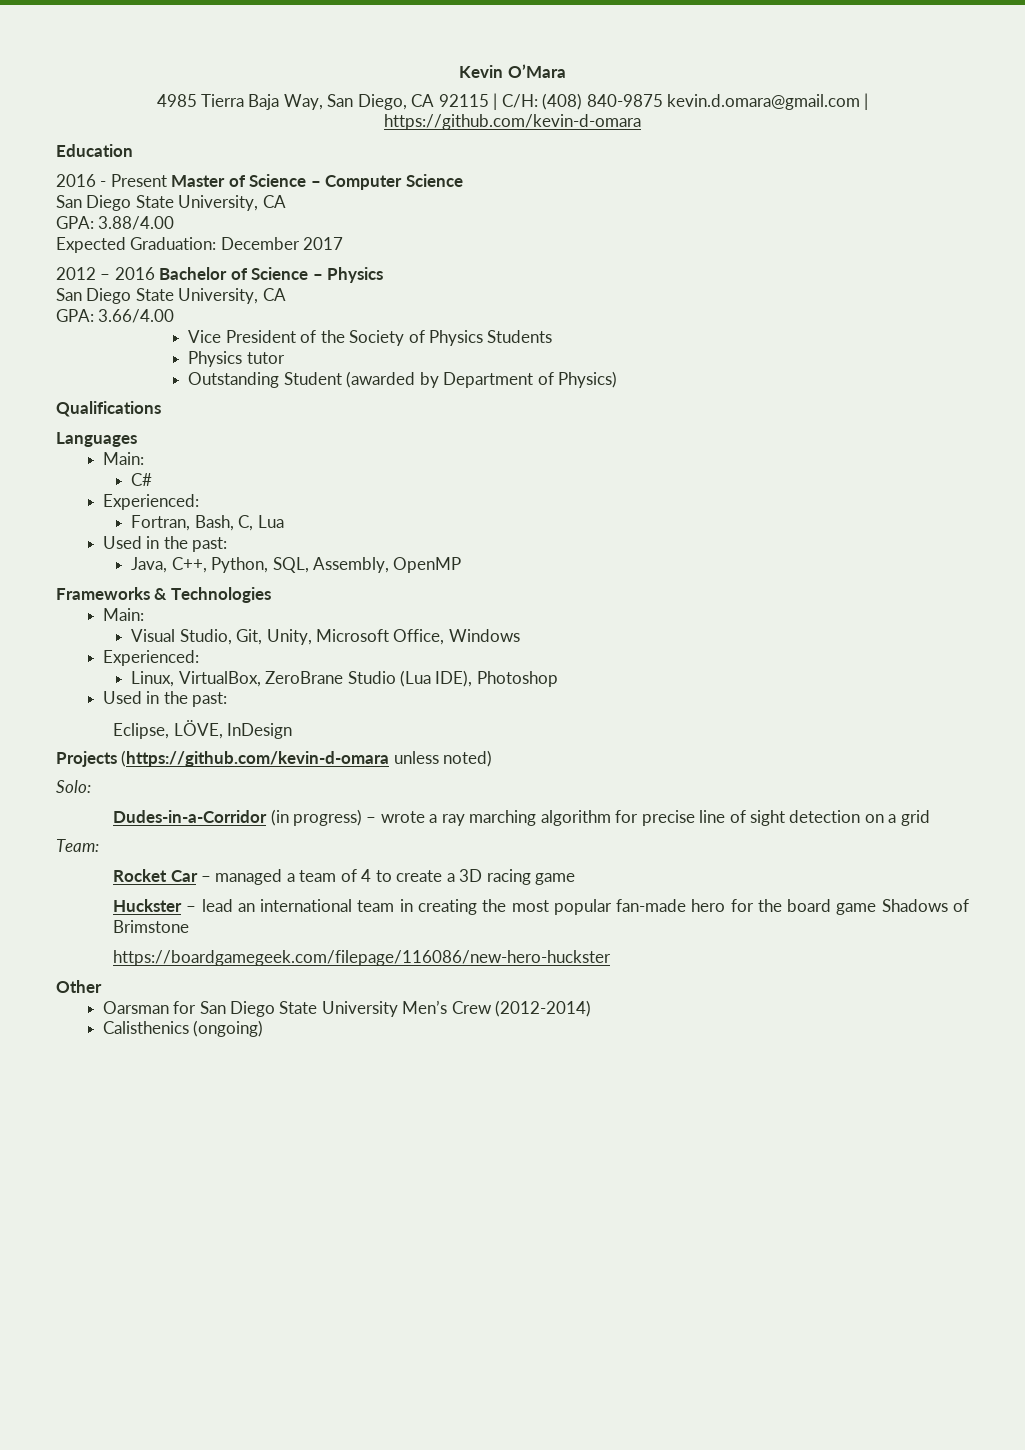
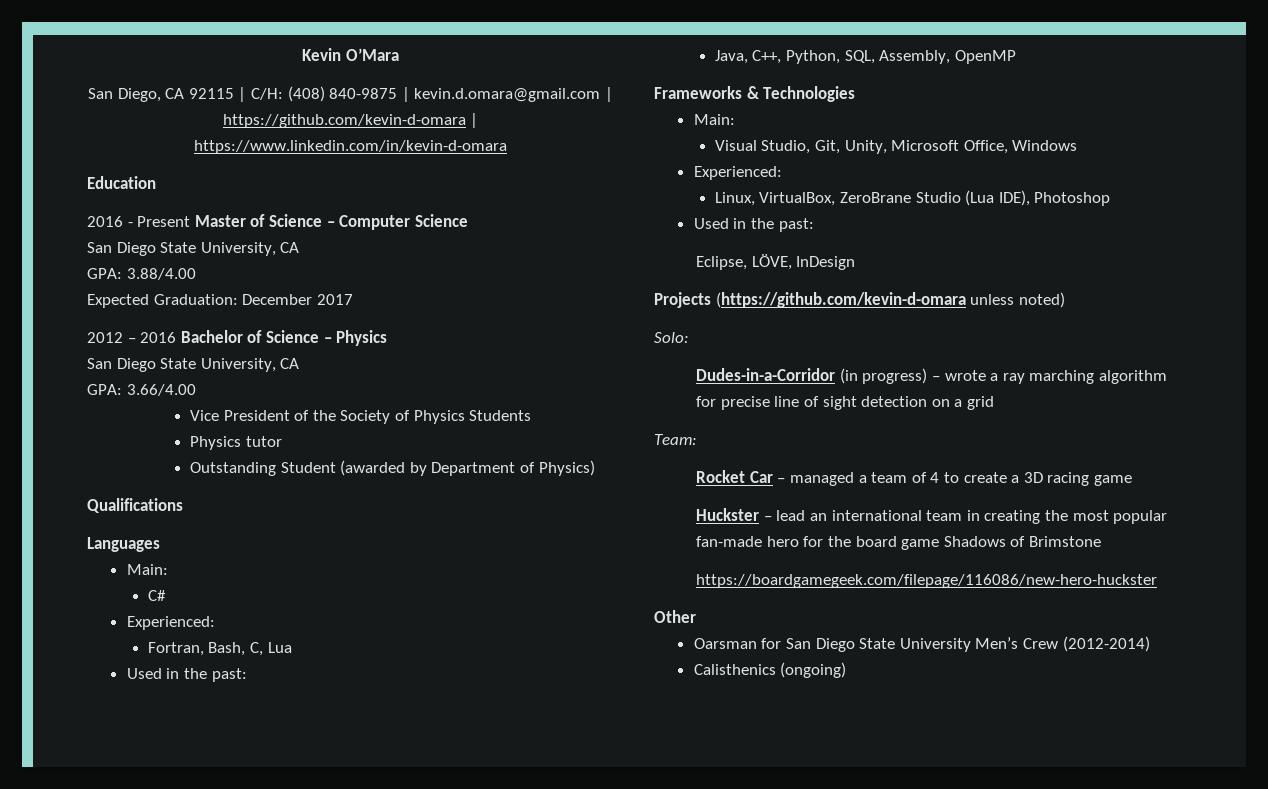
- 4985 Tierra Baja Way, San Diego, CA 92115 | C/H: (408) 840-9875 kevin.d.omara@gmail.com | https://github.com/kevin-d-omara
+ San Diego, CA 92115 | C/H: (408) 840-9875 | kevin.d.omara@gmail.com | https://github.com/kevin-d-omara | https://www.linkedin.com/in/kevin-d-omara

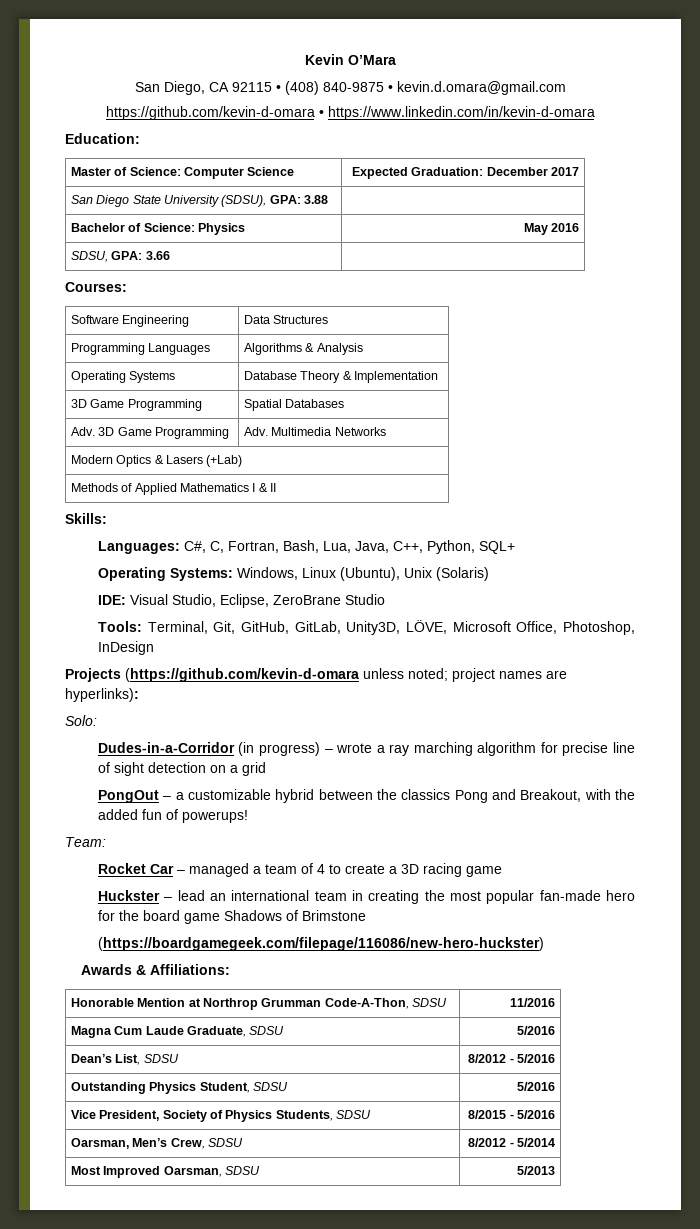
- San Diego, CA 92115 | C/H: (408) 840-9875 | kevin.d.omara@gmail.com | https://github.com/kevin-d-omara | https://www.linkedin.com/in/kevin-d-omara
- Education
- 2016 - Present Master of Science – Computer Science
- San Diego State University, CA
- GPA: 3.88/4.00
- Expected Graduation: December 2017
- 2012 – 2016 Bachelor of Science – Physics
- San Diego State University, CA
- GPA: 3.66/4.00
- Vice President of the Society of Physics Students
- Physics tutor
- Outstanding Student (awarded by Department of Physics)
- Qualifications
- Languages
- Main:
- C#
- Experienced:
- Fortran, Bash, C, Lua
- Used in the past:
- Java, C++, Python, SQL, Assembly, OpenMP
- Frameworks & Technologies
- Main:
- Visual Studio, Git, Unity, Microsoft Office, Windows
- Experienced:
- Linux, VirtualBox, ZeroBrane Studio (Lua IDE), Photoshop
- Used in the past:
- Eclipse, LÖVE, InDesign
+ San Diego, CA 92115 • (408) 840-9875 • kevin.d.omara@gmail.com
+ https://github.com/kevin-d-omara • https://www.linkedin.com/in/kevin-d-omara
+ Education:
+ Master of Science: Computer Science | Expected Graduation: December 2017
+ San Diego State University (SDSU), GPA: 3.88 |
+ Bachelor of Science: Physics | May 2016
+ SDSU, GPA: 3.66 |
+ Courses:
+ Software Engineering | Data Structures
+ Programming Languages | Algorithms & Analysis
+ Operating Systems | Database Theory & Implementation
+ 3D Game Programming | Spatial Databases
+ Adv. 3D Game Programming | Adv. Multimedia Networks
+ Modern Optics & Lasers (+Lab)
+ Methods of Applied Mathematics I & II
+ Skills:
+ Languages: C#, C, Fortran, Bash, Lua, Java, C++, Python, SQL+
+ Operating Systems: Windows, Linux (Ubuntu), Unix (Solaris)
+ IDE: Visual Studio, Eclipse, ZeroBrane Studio
+ Tools: Terminal, Git, GitHub, GitLab, Unity3D, LÖVE, Microsoft Office, Photoshop, InDesign
- Projects (https://github.com/kevin-d-omara unless noted)
+ Projects (https://github.com/kevin-d-omara unless noted; project names are hyperlinks):
+ PongOut – a customizable hybrid between the classics Pong and Breakout, with the added fun of powerups!
- https://boardgamegeek.com/filepage/116086/new-hero-huckster
- Other
- Oarsman for San Diego State University Men’s Crew (2012-2014)
- Calisthenics (ongoing)
+ (https://boardgamegeek.com/filepage/116086/new-hero-huckster)
+ Awards & Affiliations:
+ Honorable Mention at Northrop Grumman Code-A-Thon, SDSU | 11/2016
+ Magna Cum Laude Graduate, SDSU | 5/2016
+ Dean’s List, SDSU | 8/2012 - 5/2016
+ Outstanding Physics Student, SDSU | 5/2016
+ Vice President, Society of Physics Students, SDSU | 8/2015 - 5/2016
+ Oarsman, Men’s Crew, SDSU | 8/2012 - 5/2014
+ Most Improved Oarsman, SDSU | 5/2013

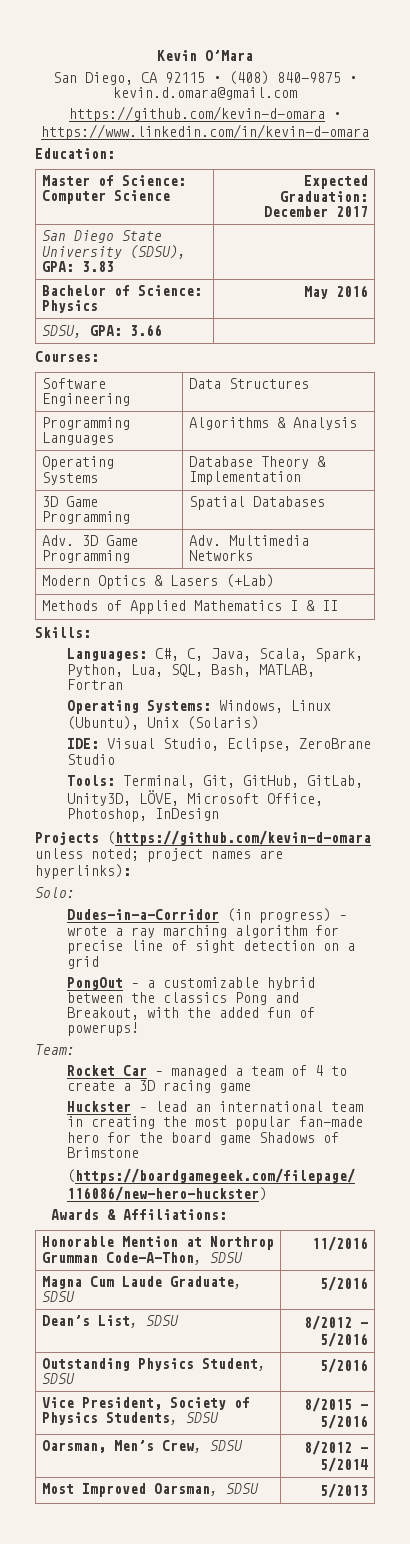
- San Diego State University (SDSU), GPA: 3.88 |
+ San Diego State University (SDSU), GPA: 3.83 |
- Languages: C#, C, Fortran, Bash, Lua, Java, C++, Python, SQL+
+ Languages: C#, C, Java, Scala, Spark, Python, Lua, SQL, Bash, MATLAB, Fortran

